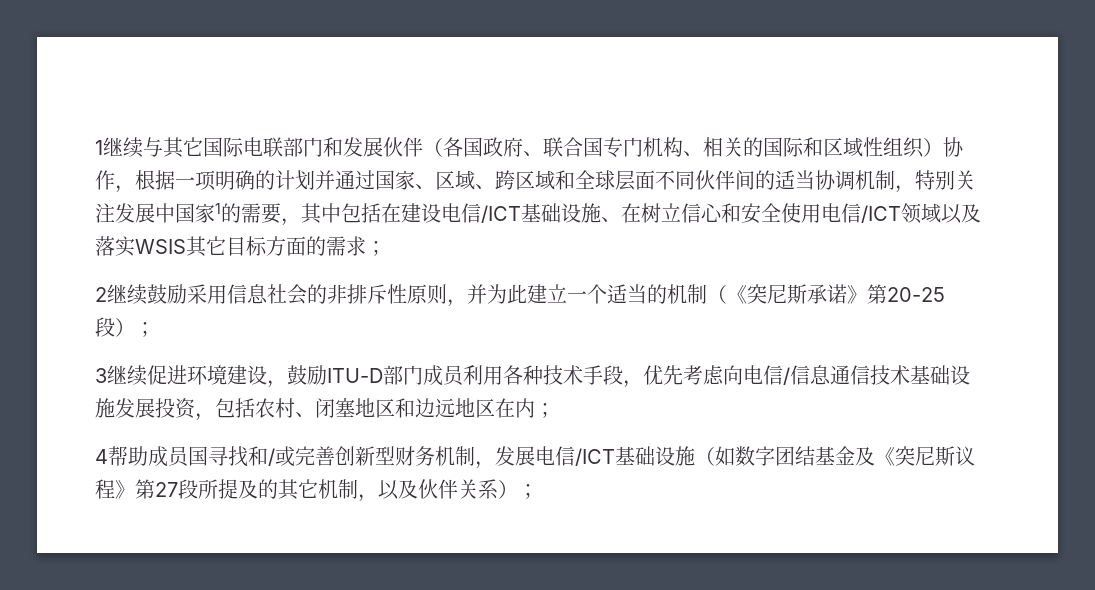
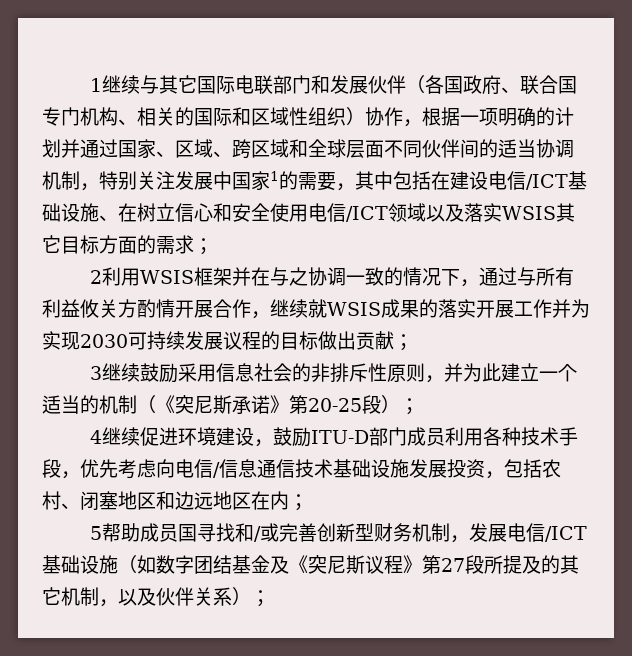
- 2继续鼓励采用信息社会的非排斥性原则，并为此建立一个适当的机制（《突尼斯承诺》第20-25段）；
+ 2利用WSIS框架并在与之协调一致的情况下，通过与所有利益攸关方酌情开展合作，继续就WSIS成果的落实开展工作并为实现2030可持续发展议程的目标做出贡献；
+ 3继续鼓励采用信息社会的非排斥性原则，并为此建立一个适当的机制（《突尼斯承诺》第20-25段）；
- 3继续促进环境建设，鼓励ITU-D部门成员利用各种技术手段，优先考虑向电信/信息通信技术基础设施发展投资，包括农村、闭塞地区和边远地区在内；
+ 4继续促进环境建设，鼓励ITU-D部门成员利用各种技术手段，优先考虑向电信/信息通信技术基础设施发展投资，包括农村、闭塞地区和边远地区在内；
- 4帮助成员国寻找和/或完善创新型财务机制，发展电信/ICT基础设施（如数字团结基金及《突尼斯议程》第27段所提及的其它机制，以及伙伴关系）；
+ 5帮助成员国寻找和/或完善创新型财务机制，发展电信/ICT基础设施（如数字团结基金及《突尼斯议程》第27段所提及的其它机制，以及伙伴关系）；

